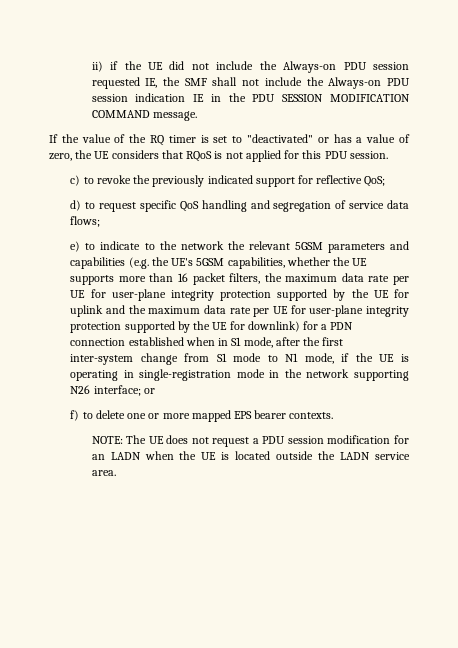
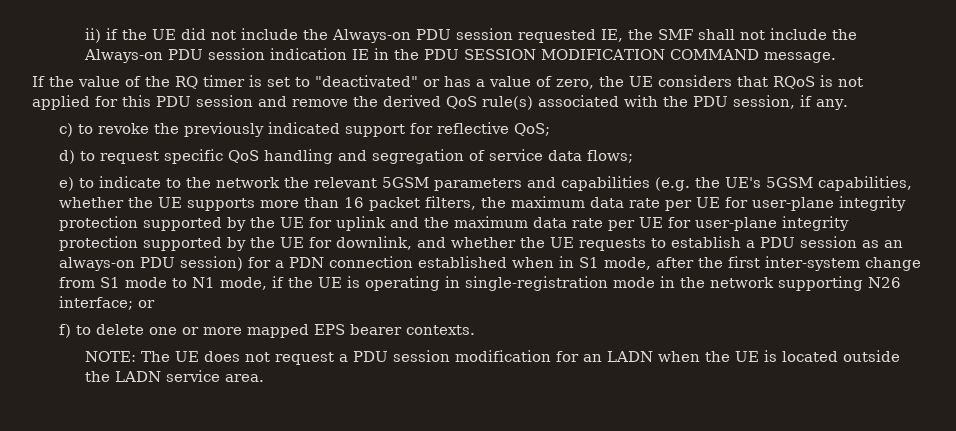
- If the value of the RQ timer is set to "deactivated" or has a value of zero, the UE considers that RQoS is not applied for this PDU session.
+ If the value of the RQ timer is set to "deactivated" or has a value of zero, the UE considers that RQoS is not applied for this PDU session and remove the derived QoS rule(s) associated with the PDU session, if any.
- e) to indicate to the network the relevant 5GSM parameters and capabilities (e.g. the UE's 5GSM capabilities, whether the UE supports more than 16 packet filters, the maximum data rate per UE for user-plane integrity protection supported by the UE for uplink and the maximum data rate per UE for user-plane integrity protection supported by the UE for downlink) for a PDN connection established when in S1 mode, after the first inter-system change from S1 mode to N1 mode, if the UE is operating in single-registration mode in the network supporting N26 interface;
+ e) to indicate to the network the relevant 5GSM parameters and capabilities (e.g. the UE's 5GSM capabilities, whether the UE supports more than 16 packet filters, the maximum data rate per UE for user-plane integrity protection supported by the UE for uplink and the maximum data rate per UE for user-plane integrity protection supported by the UE for downlink, and whether the UE requests to establish a PDU session as an always-on PDU session) for a PDN connection established when in S1 mode, after the first inter-system change from S1 mode to N1 mode, if the UE is operating in single-registration mode in the network supporting N26 interface;

